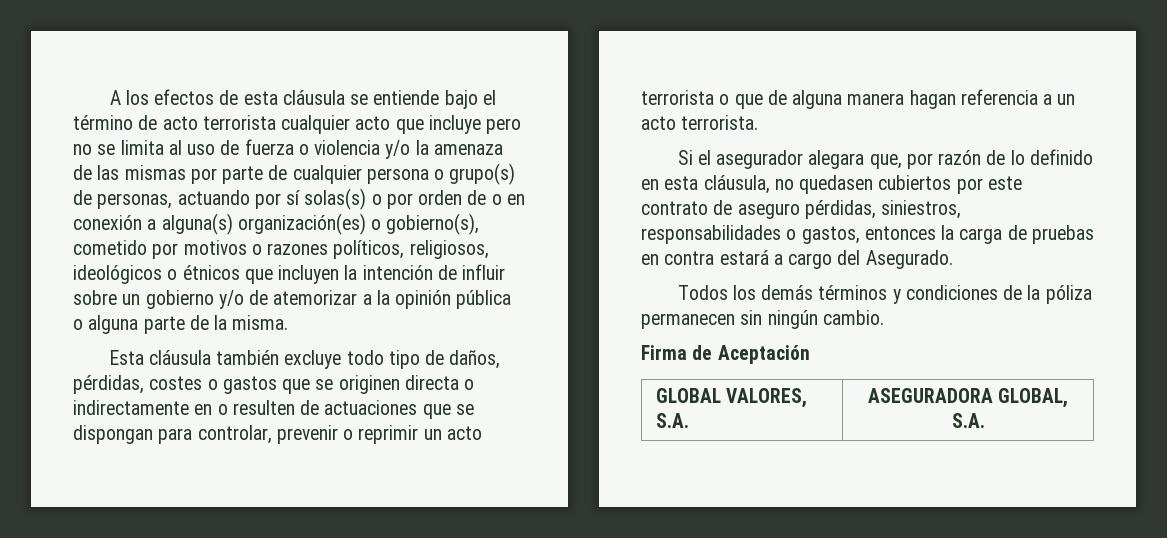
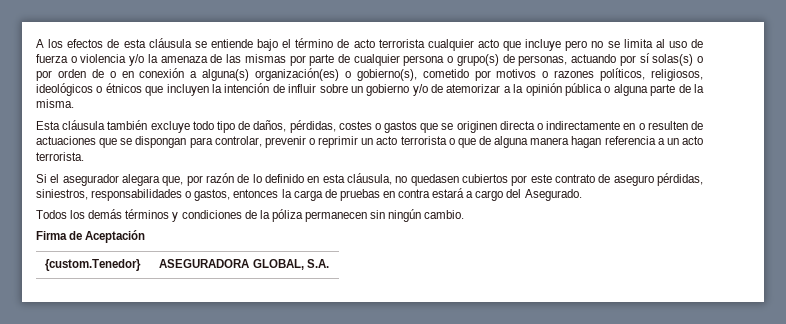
- GLOBAL VALORES, S.A. | ASEGURADORA GLOBAL, S.A.
+ {custom.Tenedor} | ASEGURADORA GLOBAL, S.A.

